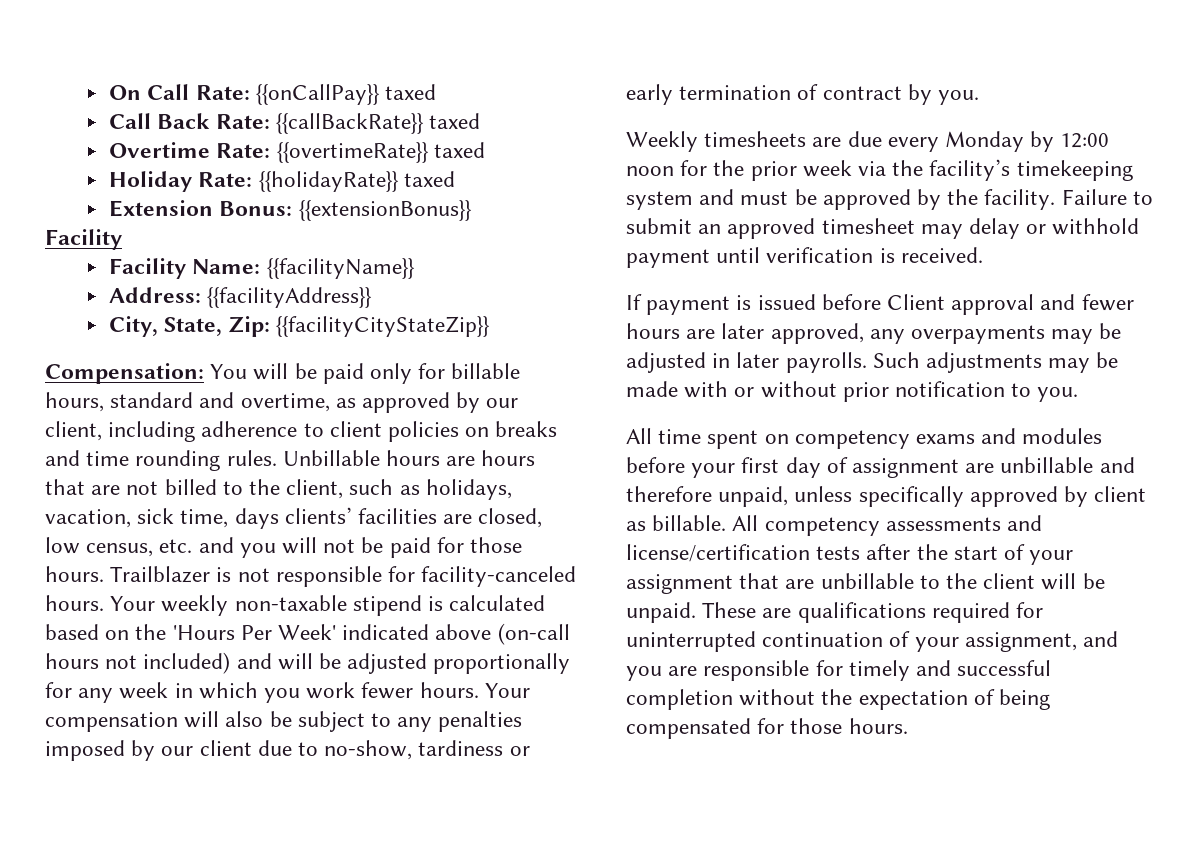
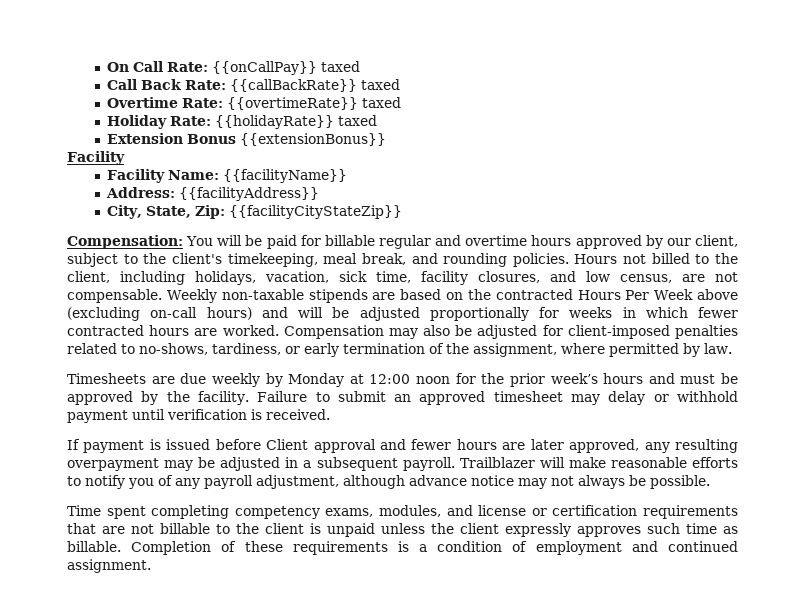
- Extension Bonus: {{extensionBonus}}
+ Extension Bonus {{extensionBonus}}
- Compensation: You will be paid only for billable hours, standard and overtime, as approved by our client, including adherence to client policies on breaks and time rounding rules. Unbillable hours are hours that are not billed to the client, such as holidays, vacation, sick time, days clients’ facilities are closed, low census, etc. and you will not be paid for those hours. Trailblazer is not responsible for facility-canceled hours. Your weekly non-taxable stipend is calculated based on the 'Hours Per Week' indicated above (on-call hours not included) and will be adjusted proportionally for any week in which you work fewer hours. Your compensation will also be subject to any penalties imposed by our client due to no-show, tardiness or early termination of contract by you.
- Weekly timesheets are due every Monday by 12:00 noon for the prior week via the facility’s timekeeping system and must be approved by the facility.
+ Compensation: You will be paid for billable regular and overtime hours approved by our client, subject to the client's timekeeping, meal break, and rounding policies. Hours not billed to the client, including holidays, vacation, sick time, facility closures, and low census, are not compensable. Weekly non-taxable stipends are based on the contracted Hours Per Week above (excluding on-call hours) and will be adjusted proportionally for weeks in which fewer contracted hours are worked. Compensation may also be adjusted for client-imposed penalties related to no-shows, tardiness, or early termination of the assignment, where permitted by law.
+ Timesheets are due weekly by Monday at 12:00 noon for the prior week’s hours and must be approved by the facility.
- If payment is issued before Client approval and fewer hours are later approved, any overpayments may be adjusted in later payrolls. Such adjustments may be made with or without prior notification to you.
- All time spent on competency exams and modules before your first day of assignment are unbillable and therefore unpaid, unless specifically approved by client as billable. All competency assessments and license/certification tests after the start of your assignment that are unbillable to the client will be unpaid. These are qualifications required for uninterrupted continuation of your assignment, and you are responsible for timely and successful completion without the expectation of being compensated for those hours.
+ If payment is issued before Client approval and fewer hours are later approved, any resulting overpayment may be adjusted in a subsequent payroll. Trailblazer will make reasonable efforts to notify you of any payroll adjustment, although advance notice may not always be possible.
+ Time spent completing competency exams, modules, and license or certification requirements that are not billable to the client is unpaid unless the client expressly approves such time as billable. Completion of these requirements is a condition of employment and continued assignment.

